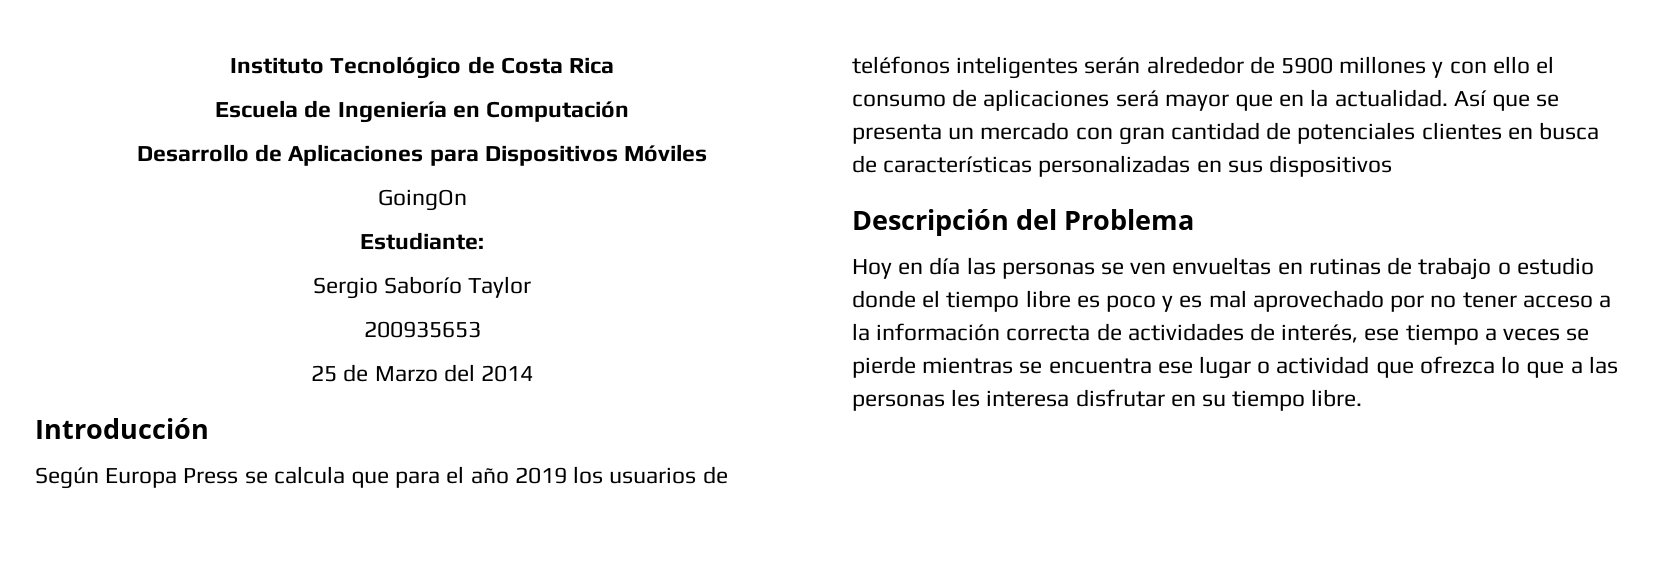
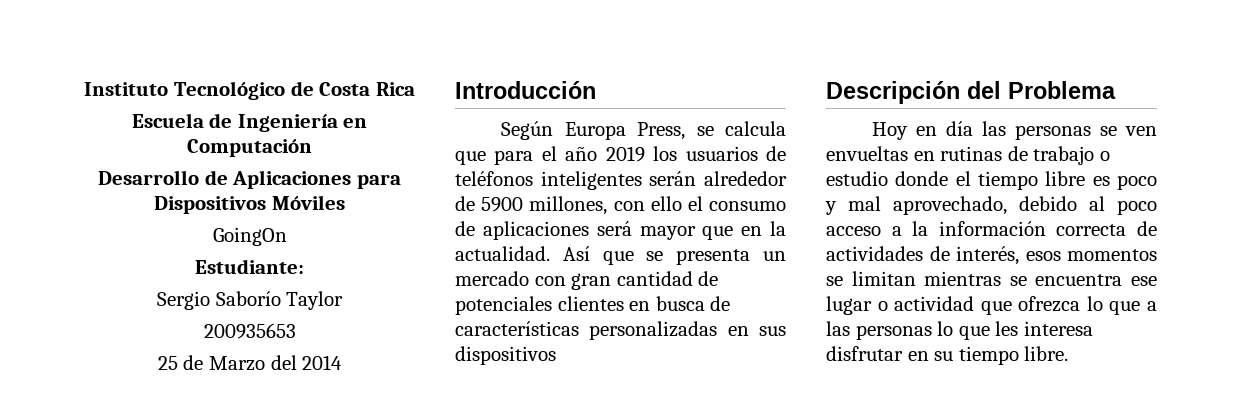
- Según Europa Press se calcula que para el año 2019 los usuarios de teléfonos inteligentes serán alrededor de 5900 millones y con ello el consumo de aplicaciones será mayor que en la actualidad.
+ Según Europa Press, se calcula que para el año 2019 los usuarios de teléfonos inteligentes serán alrededor de 5900 millones, con ello el consumo de aplicaciones será mayor que en la actualidad.
- Hoy en día las personas se ven envueltas en rutinas de trabajo o estudio donde el tiempo libre es poco y es mal aprovechado por no tener acceso a la información correcta de actividades de interés, ese tiempo a veces se pierde mientras se encuentra ese lugar o actividad que ofrezca lo que a las personas les interesa disfrutar en su tiempo libre.
+ Hoy en día las personas se ven envueltas en rutinas de trabajo o estudio donde el tiempo libre es poco y mal aprovechado, debido al poco acceso a la información correcta de actividades de interés, esos momentos se limitan mientras se encuentra ese lugar o actividad que ofrezca lo que a las personas lo que les interesa disfrutar en su tiempo libre.

